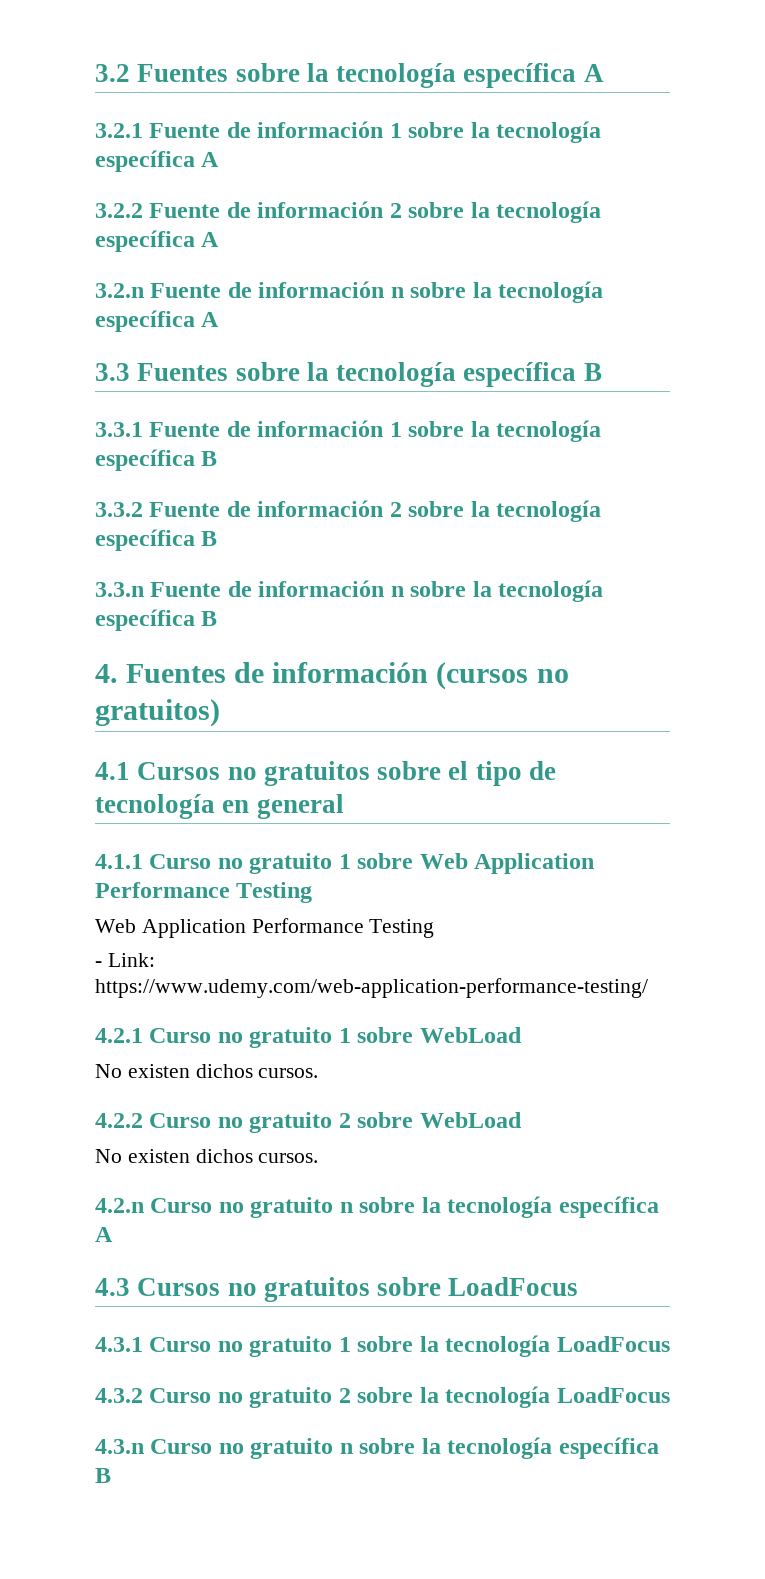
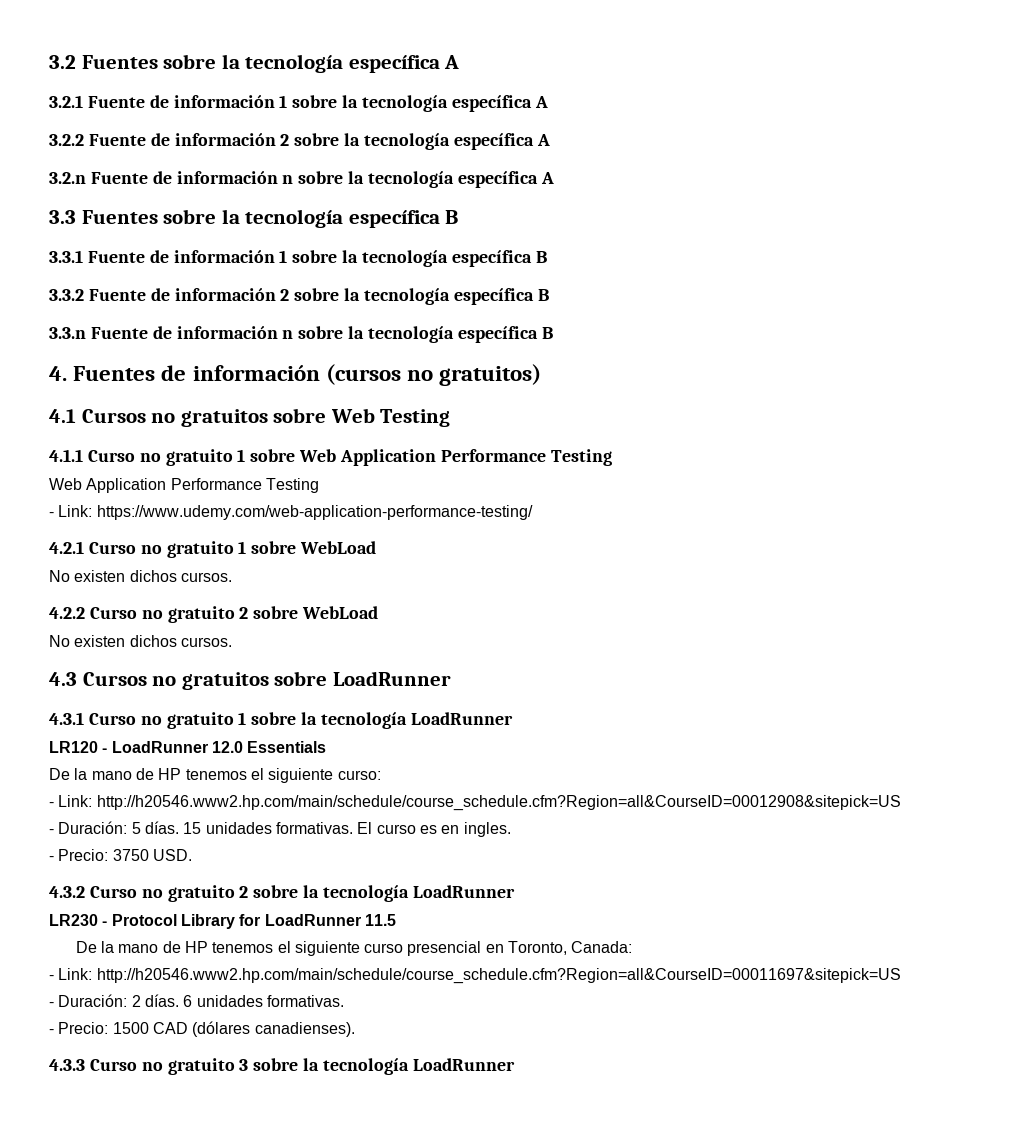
- 4.1 Cursos no gratuitos sobre el tipo de tecnología en general
+ 4.1 Cursos no gratuitos sobre Web Testing
- 4.2.n Curso no gratuito n sobre la tecnología específica A
- 4.3 Cursos no gratuitos sobre LoadFocus
+ 4.3 Cursos no gratuitos sobre LoadRunner
- 4.3.1 Curso no gratuito 1 sobre la tecnología LoadFocus
+ 4.3.1 Curso no gratuito 1 sobre la tecnología LoadRunner
+ LR120 - LoadRunner 12.0 Essentials
+ De la mano de HP tenemos el siguiente curso:
+ - Link: http://h20546.www2.hp.com/main/schedule/course_schedule.cfm?Region=all&CourseID=00012908&sitepick=US
+ - Duración: 5 días. 15 unidades formativas. El curso es en ingles.
+ - Precio: 3750 USD.
- 4.3.2 Curso no gratuito 2 sobre la tecnología LoadFocus
- 4.3.n Curso no gratuito n sobre la tecnología específica B
+ 4.3.2 Curso no gratuito 2 sobre la tecnología LoadRunner
+ LR230 - Protocol Library for LoadRunner 11.5
+ De la mano de HP tenemos el siguiente curso presencial en Toronto, Canada:
+ - Link: http://h20546.www2.hp.com/main/schedule/course_schedule.cfm?Region=all&CourseID=00011697&sitepick=US
+ - Duración: 2 días. 6 unidades formativas.
+ - Precio: 1500 CAD (dólares canadienses).
+ 4.3.3 Curso no gratuito 3 sobre la tecnología LoadRunner

